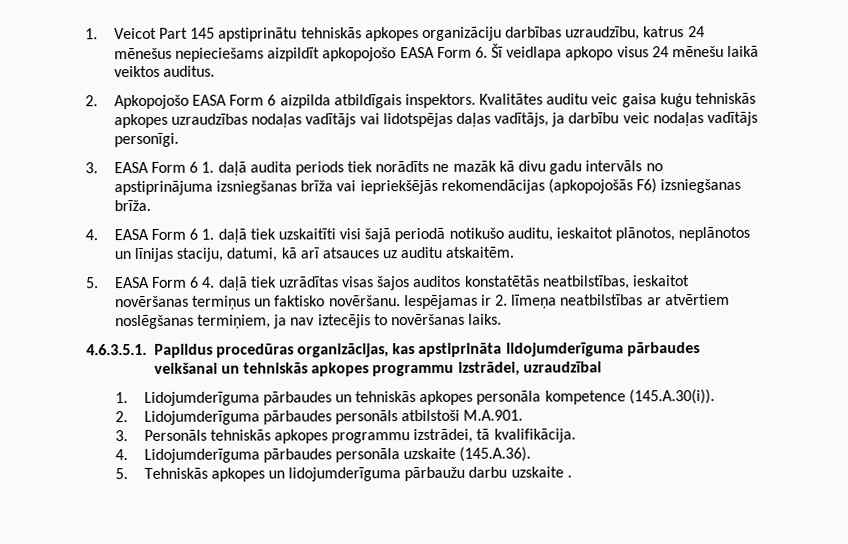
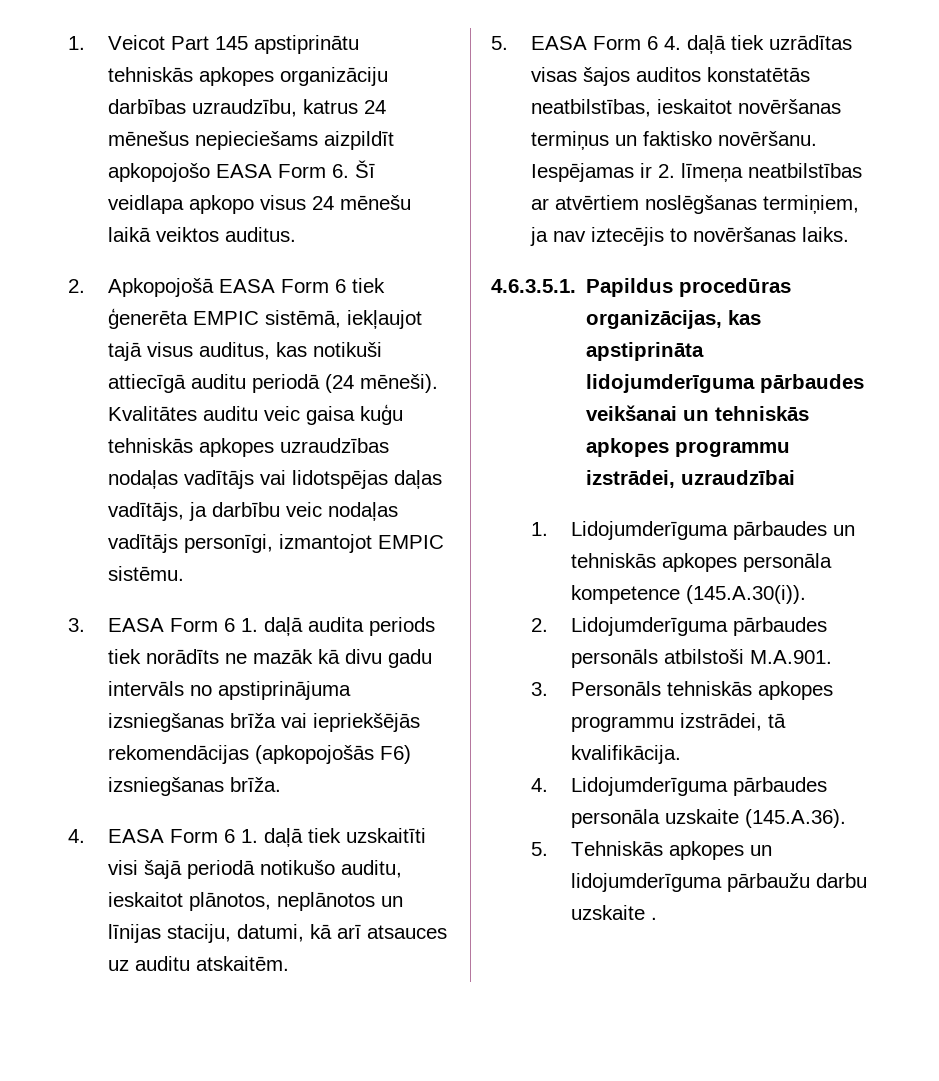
- 2. Apkopojošo EASA Form 6 aizpilda atbildīgais inspektors.
+ 2. Apkopojošā EASA Form 6 tiek ģenerēta EMPIC sistēmā, iekļaujot tajā visus auditus, kas notikuši attiecīgā auditu periodā (24 mēneši).
- Kvalitātes auditu veic gaisa kuģu tehniskās apkopes uzraudzības nodaļas vadītājs vai lidotspējas daļas vadītājs, ja darbību veic nodaļas vadītājs personīgi.
+ Kvalitātes auditu veic gaisa kuģu tehniskās apkopes uzraudzības nodaļas vadītājs vai lidotspējas daļas vadītājs, ja darbību veic nodaļas vadītājs personīgi, izmantojot EMPIC sistēmu.

